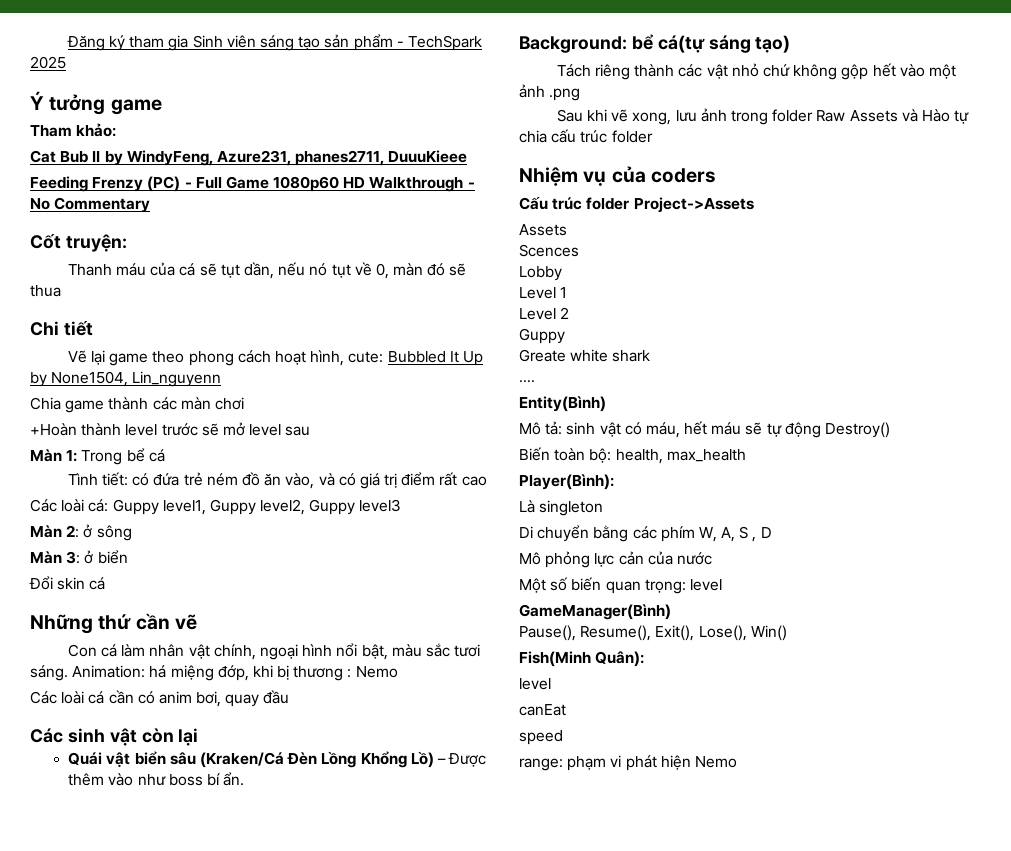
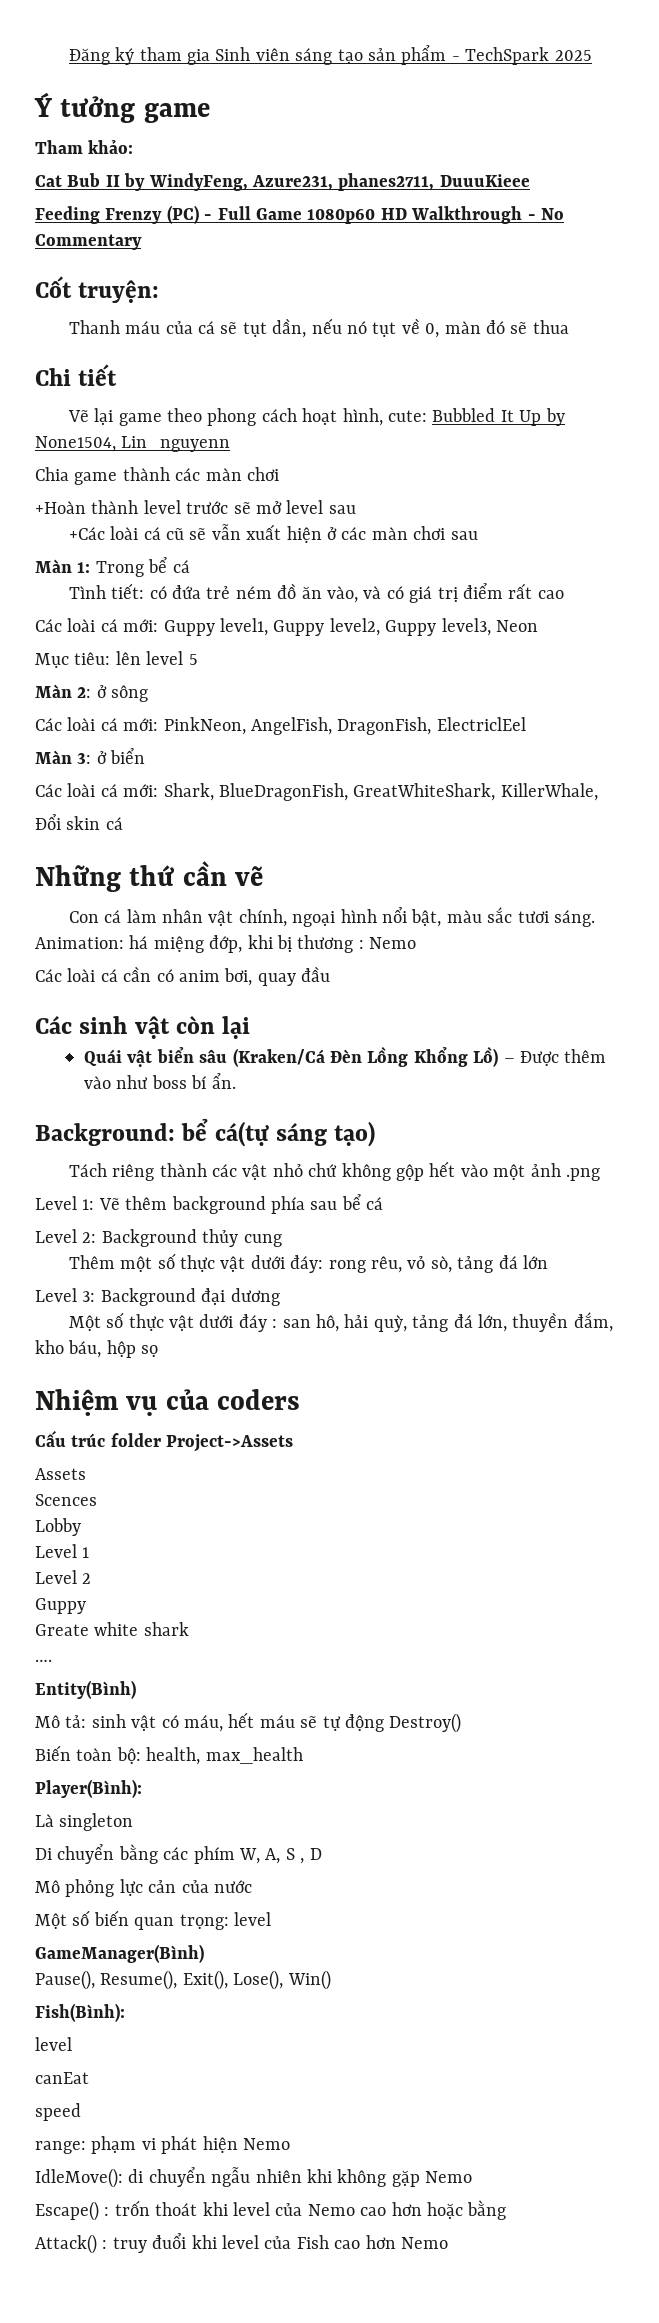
+ +Các loài cá cũ sẽ vẫn xuất hiện ở các màn chơi sau
- Các loài cá: Guppy level1, Guppy level2, Guppy level3
+ Các loài cá mới: Guppy level1, Guppy level2, Guppy level3, Neon
+ Mục tiêu: lên level 5
  Màn 2: ở sông
+ Các loài cá mới: PinkNeon, AngelFish, DragonFish, ElectriclEel
  Màn 3: ở biển
+ Các loài cá mới: Shark, BlueDragonFish, GreatWhiteShark, KillerWhale,
- Sau khi vẽ xong, lưu ảnh trong folder Raw Assets và Hào tự chia cấu trúc folder
+ Level 1: Vẽ thêm background phía sau bể cá
+ Level 2: Background thủy cung
+ Thêm một số thực vật dưới đáy: rong rêu, vỏ sò, tảng đá lớn
+ Level 3: Background đại dương
+ Một số thực vật dưới đáy : san hô, hải quỳ, tảng đá lớn, thuyền đắm, kho báu, hộp sọ
- Fish(Minh Quân):
+ Fish(Bình):
+ IdleMove(): di chuyển ngẫu nhiên khi không gặp Nemo
+ Escape() : trốn thoát khi level của Nemo cao hơn hoặc bằng
+ Attack() : truy đuổi khi level của Fish cao hơn Nemo

